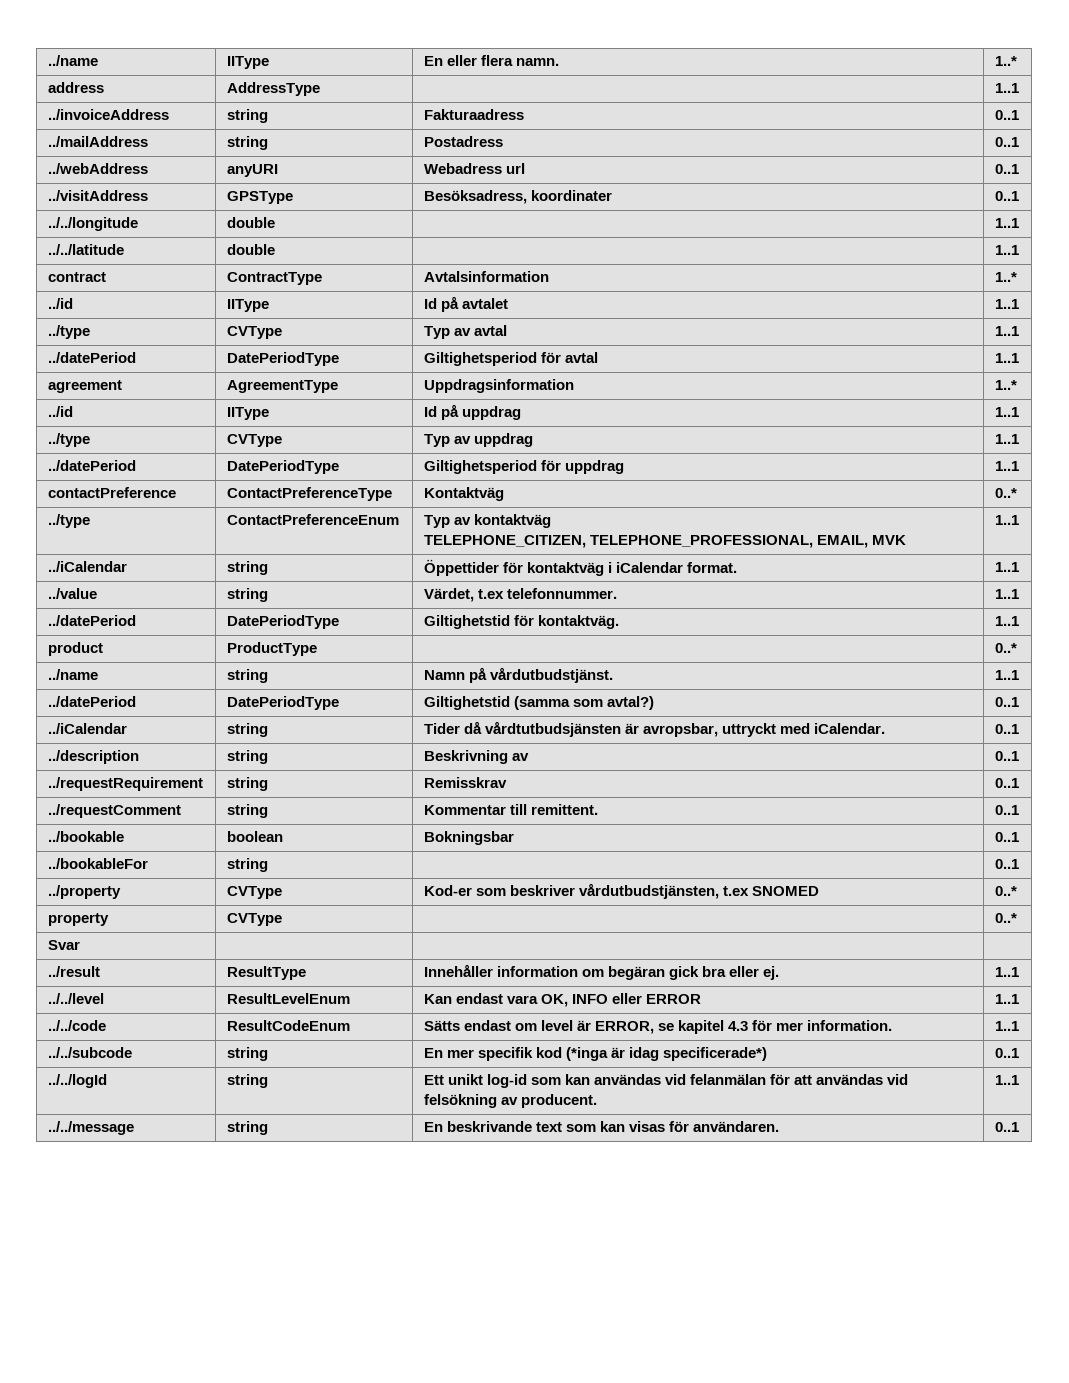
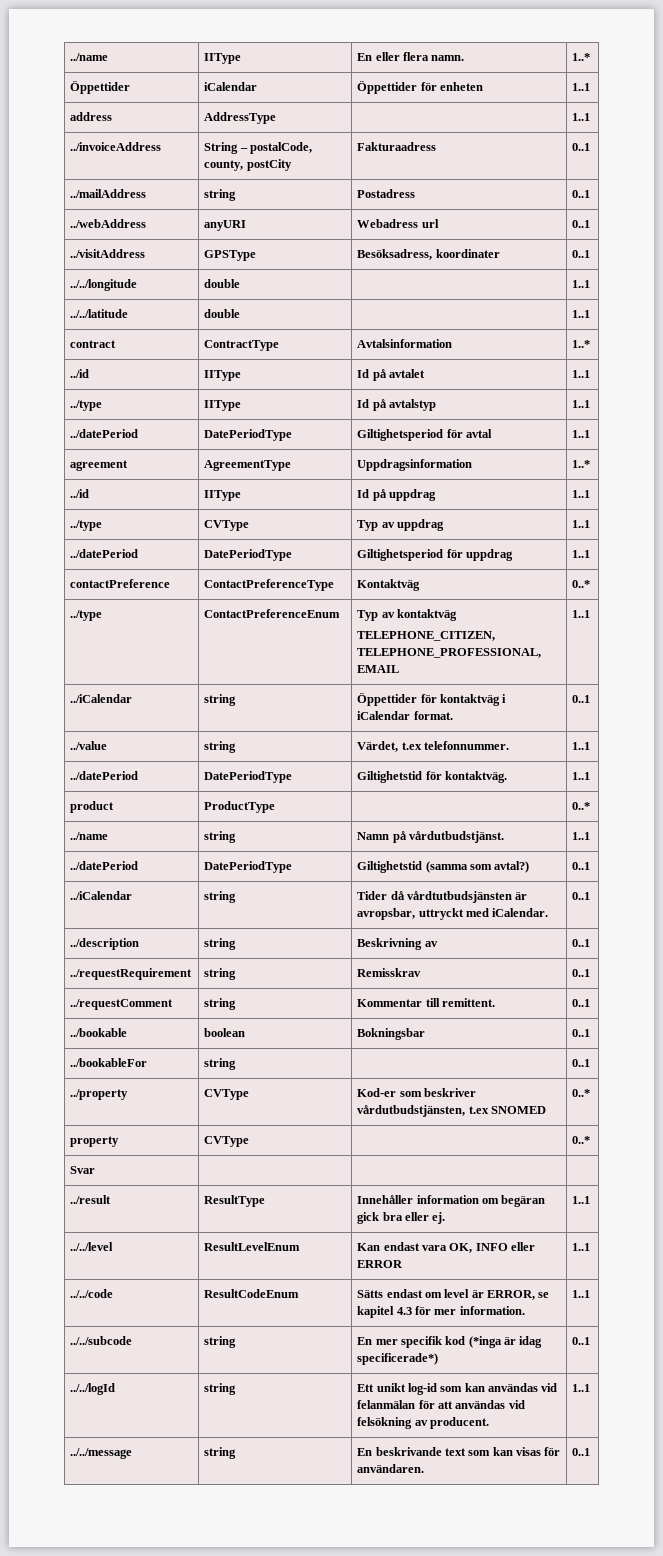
+ Öppettider | iCalendar | Öppettider för enheten | 1..1
- ../invoiceAddress | string | Fakturaadress | 0..1
+ ../invoiceAddress | String – postalCode, county, postCity | Fakturaadress | 0..1
- ../type | CVType | Typ av avtal | 1..1
+ ../type | IIType | Id på avtalstyp | 1..1
  ../type | ContactPreferenceEnum | Typ av kontaktväg
- TELEPHONE_CITIZEN, TELEPHONE_PROFESSIONAL, EMAIL, MVK | 1..1
+ TELEPHONE_CITIZEN, TELEPHONE_PROFESSIONAL, EMAIL | 1..1
- ../iCalendar | string | Öppettider för kontaktväg i iCalendar format. | 1..1
+ ../iCalendar | string | Öppettider för kontaktväg i iCalendar format. | 0..1

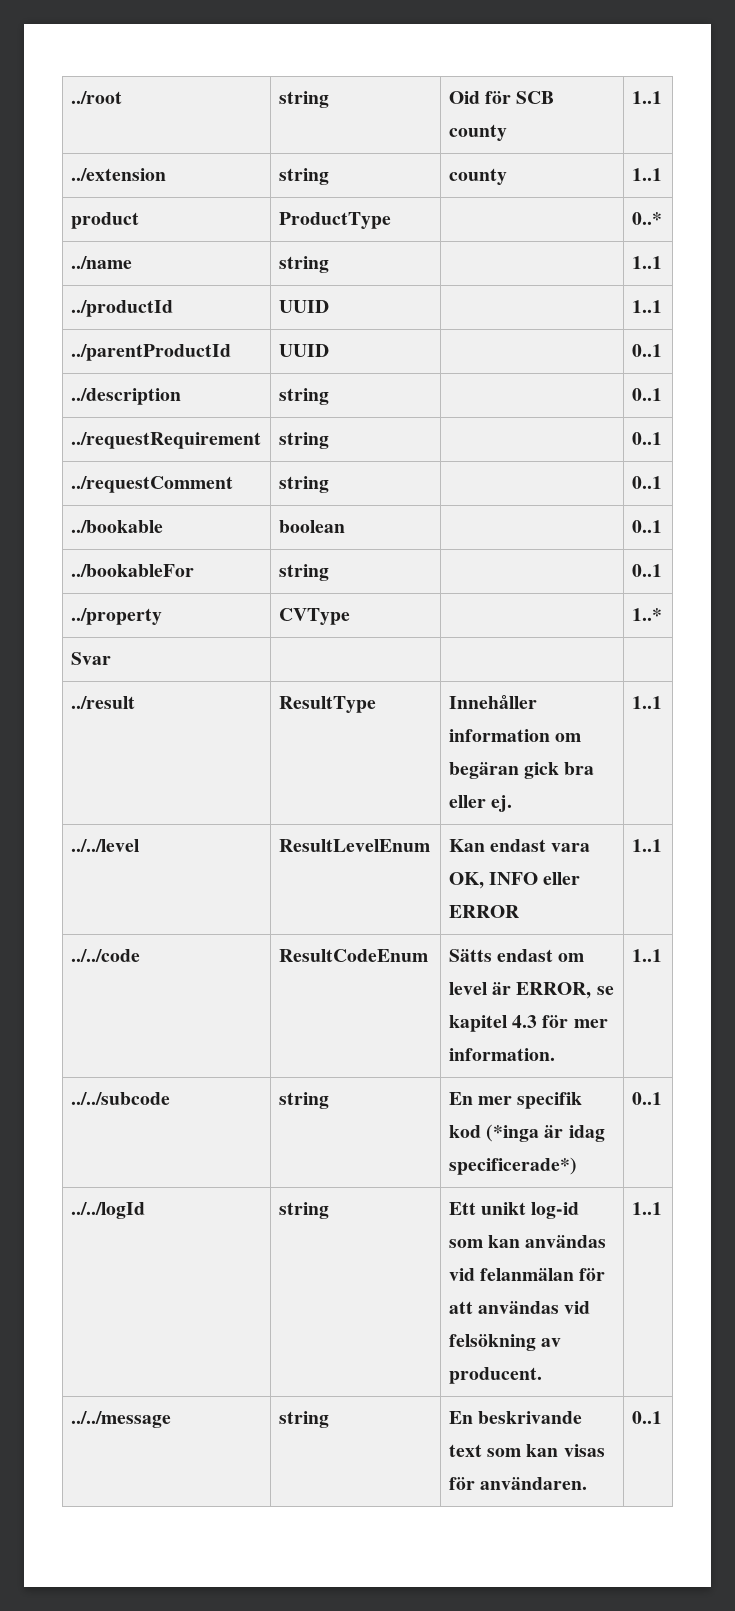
- ../name | IIType | En eller flera namn. | 1..*
- Öppettider | iCalendar | Öppettider för enheten | 1..1
- address | AddressType | | 1..1
- ../invoiceAddress | String – postalCode, county, postCity | Fakturaadress | 0..1
- ../mailAddress | string | Postadress | 0..1
- ../webAddress | anyURI | Webadress url | 0..1
- ../visitAddress | GPSType | Besöksadress, koordinater | 0..1
- ../../longitude | double | | 1..1
- ../../latitude | double | | 1..1
- contract | ContractType | Avtalsinformation | 1..*
- ../id | IIType | Id på avtalet | 1..1
- ../type | IIType | Id på avtalstyp | 1..1
- ../datePeriod | DatePeriodType | Giltighetsperiod för avtal | 1..1
- agreement | AgreementType | Uppdragsinformation | 1..*
- ../id | IIType | Id på uppdrag | 1..1
- ../type | CVType | Typ av uppdrag | 1..1
- ../datePeriod | DatePeriodType | Giltighetsperiod för uppdrag | 1..1
- contactPreference | ContactPreferenceType | Kontaktväg | 0..*
- ../type | ContactPreferenceEnum | Typ av kontaktväg
- TELEPHONE_CITIZEN, TELEPHONE_PROFESSIONAL, EMAIL | 1..1
- ../iCalendar | string | Öppettider för kontaktväg i iCalendar format. | 0..1
- ../value | string | Värdet, t.ex telefonnummer. | 1..1
- ../datePeriod | DatePeriodType | Giltighetstid för kontaktväg. | 1..1
+ ../root | string | Oid för SCB county | 1..1
+ ../extension | string | county | 1..1
- ../name | string | Namn på vårdutbudstjänst. | 1..1
- ../datePeriod | DatePeriodType | Giltighetstid (samma som avtal?) | 0..1
- ../iCalendar | string | Tider då vårdtutbudsjänsten är avropsbar, uttryckt med iCalendar. | 0..1
+ ../name | string | | 1..1
+ ../productId | UUID | | 1..1
+ ../parentProductId | UUID | | 0..1
- ../description | string | Beskrivning av | 0..1
+ ../description | string | | 0..1
- ../requestRequirement | string | Remisskrav | 0..1
+ ../requestRequirement | string | | 0..1
- ../requestComment | string | Kommentar till remittent. | 0..1
+ ../requestComment | string | | 0..1
- ../bookable | boolean | Bokningsbar | 0..1
+ ../bookable | boolean | | 0..1
- ../property | CVType | Kod-er som beskriver vårdutbudstjänsten, t.ex SNOMED | 0..*
- property | CVType | | 0..*
+ ../property | CVType | | 1..*

